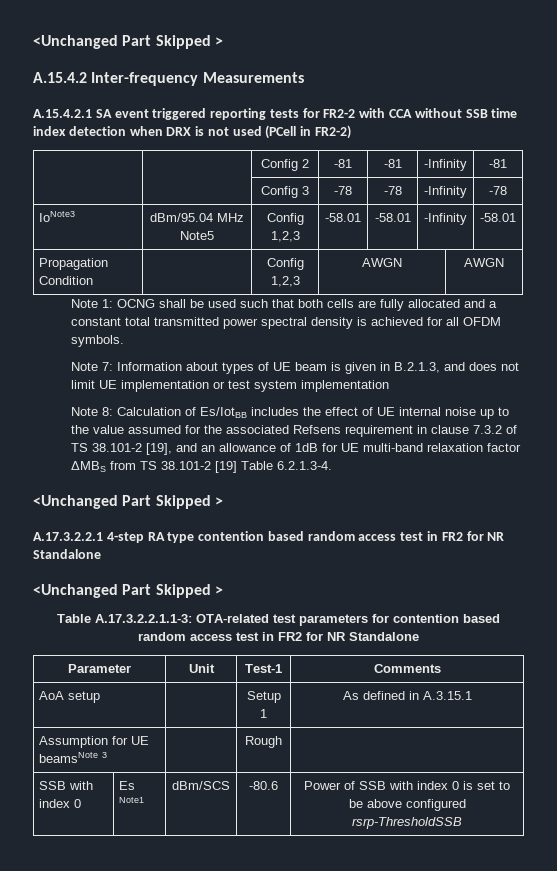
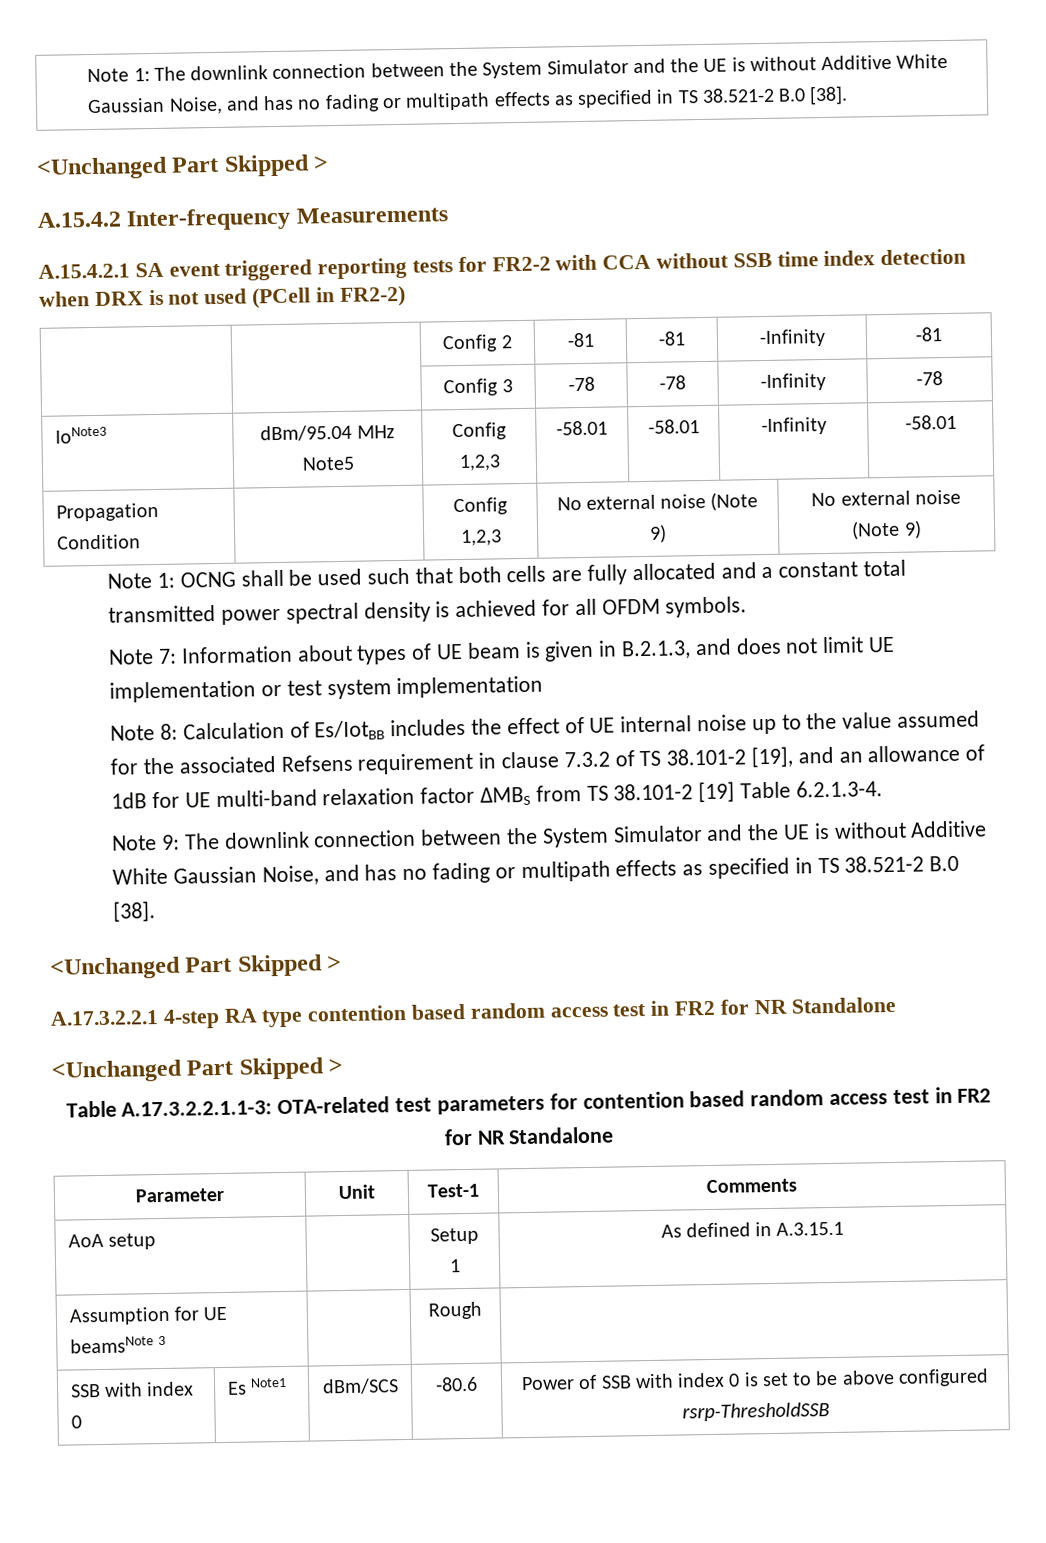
+ Note 1: The downlink connection between the System Simulator and the UE is without Additive White Gaussian Noise, and has no fading or multipath effects as specified in TS 38.521-2 B.0 [38].
- Propagation Condition | | Config 1,2,3 | AWGN | AWGN
+ Propagation Condition | | Config 1,2,3 | No external noise (Note 9) | No external noise (Note 9)
+ Note 9: The downlink connection between the System Simulator and the UE is without Additive White Gaussian Noise, and has no fading or multipath effects as specified in TS 38.521-2 B.0 [38].

